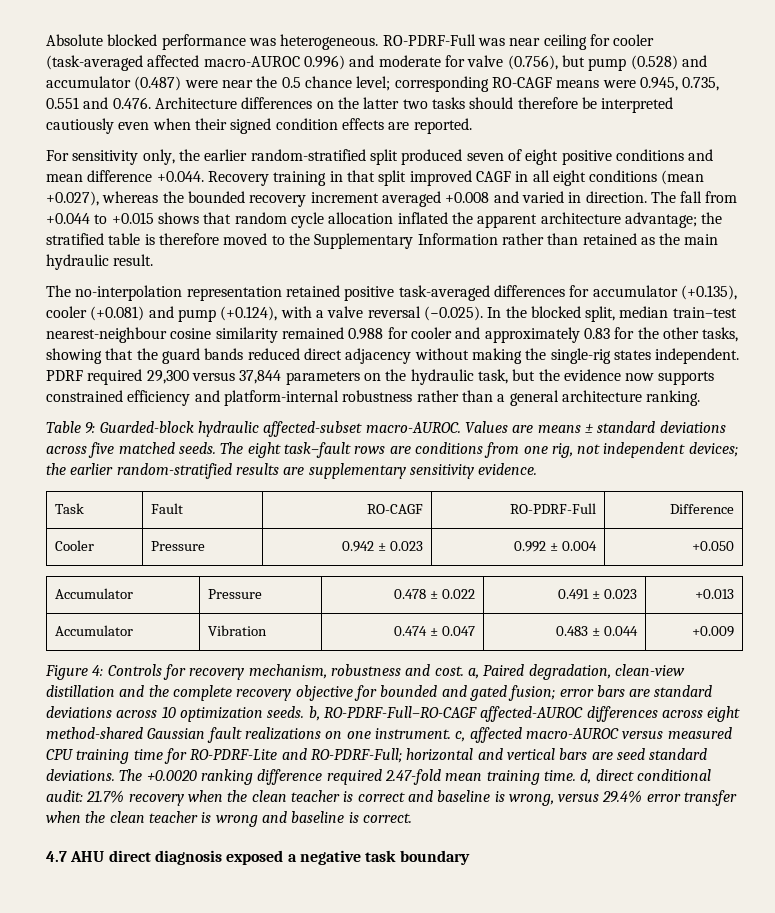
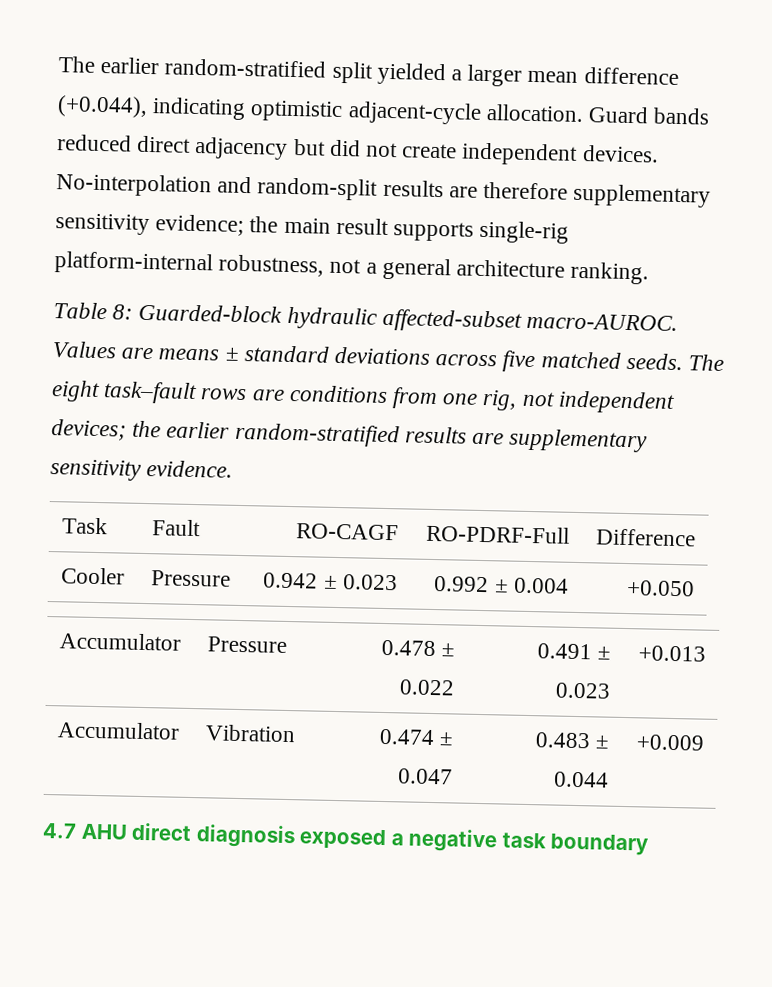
- Absolute blocked performance was heterogeneous. RO-PDRF-Full was near ceiling for cooler (task-averaged affected macro-AUROC 0.996) and moderate for valve (0.756), but pump (0.528) and accumulator (0.487) were near the 0.5 chance level; corresponding RO-CAGF means were 0.945, 0.735, 0.551 and 0.476. Architecture differences on the latter two tasks should therefore be interpreted cautiously even when their signed condition effects are reported.
- For sensitivity only, the earlier random-stratified split produced seven of eight positive conditions and mean difference +0.044. Recovery training in that split improved CAGF in all eight conditions (mean +0.027), whereas the bounded recovery increment averaged +0.008 and varied in direction. The fall from +0.044 to +0.015 shows that random cycle allocation inflated the apparent architecture advantage; the stratified table is therefore moved to the Supplementary Information rather than retained as the main hydraulic result.
- The no-interpolation representation retained positive task-averaged differences for accumulator (+0.135), cooler (+0.081) and pump (+0.124), with a valve reversal (−0.025). In the blocked split, median train–test nearest-neighbour cosine similarity remained 0.988 for cooler and approximately 0.83 for the other tasks, showing that the guard bands reduced direct adjacency without making the single-rig states independent. PDRF required 29,300 versus 37,844 parameters on the hydraulic task, but the evidence now supports constrained efficiency and platform-internal robustness rather than a general architecture ranking.
+ The earlier random-stratified split yielded a larger mean difference (+0.044), indicating optimistic adjacent-cycle allocation. Guard bands reduced direct adjacency but did not create independent devices. No-interpolation and random-split results are therefore supplementary sensitivity evidence; the main result supports single-rig platform-internal robustness, not a general architecture ranking.
- Table 9: Guarded-block hydraulic affected-subset macro-AUROC.
+ Table 8: Guarded-block hydraulic affected-subset macro-AUROC.
- Figure 4: Controls for recovery mechanism, robustness and cost. a, Paired degradation, clean-view distillation and the complete recovery objective for bounded and gated fusion; error bars are standard deviations across 10 optimization seeds. b, RO-PDRF-Full–RO-CAGF affected-AUROC differences across eight method-shared Gaussian fault realizations on one instrument. c, affected macro-AUROC versus measured CPU training time for RO-PDRF-Lite and RO-PDRF-Full; horizontal and vertical bars are seed standard deviations. The +0.0020 ranking difference required 2.47-fold mean training time. d, direct conditional audit: 21.7% recovery when the clean teacher is correct and baseline is wrong, versus 29.4% error transfer when the clean teacher is wrong and baseline is correct.

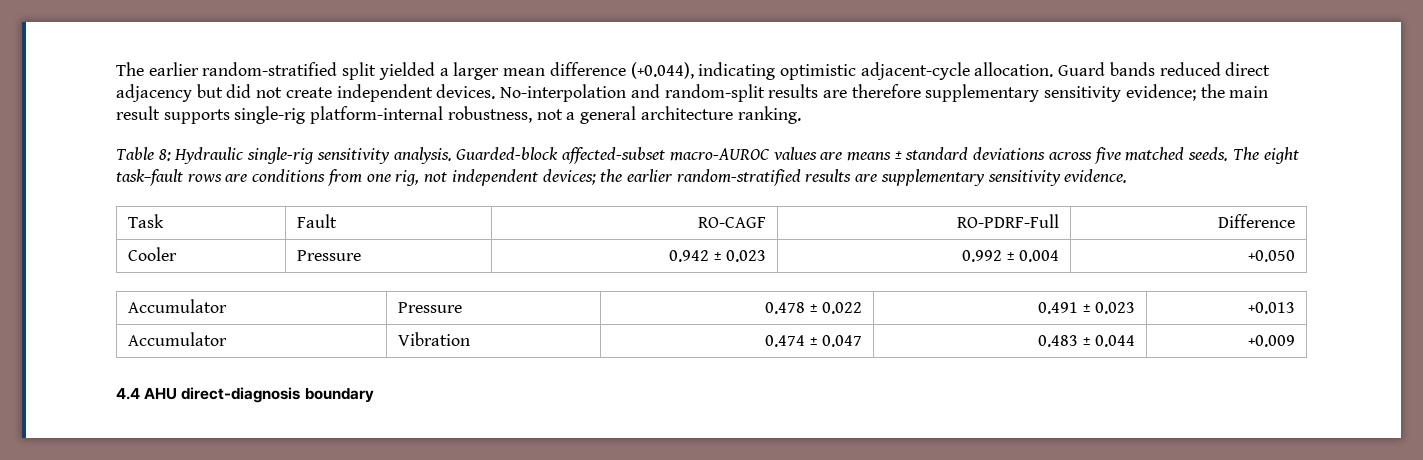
- Table 8: Guarded-block hydraulic affected-subset macro-AUROC. Values are means ± standard deviations across five matched seeds.
+ Table 8: Hydraulic single-rig sensitivity analysis. Guarded-block affected-subset macro-AUROC values are means ± standard deviations across five matched seeds.
- 4.7 AHU direct diagnosis exposed a negative task boundary
+ 4.4 AHU direct-diagnosis boundary

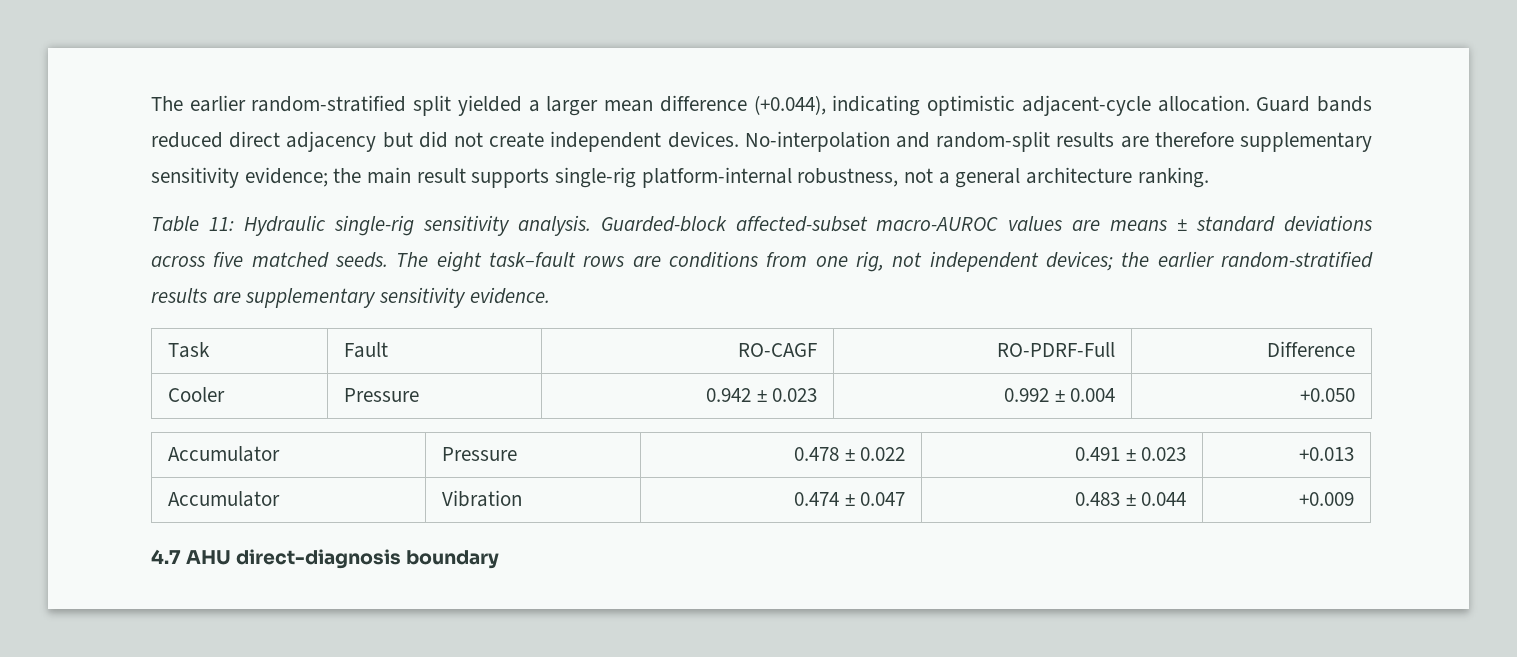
- Table 8: Hydraulic single-rig sensitivity analysis.
+ Table 11: Hydraulic single-rig sensitivity analysis.
- 4.4 AHU direct-diagnosis boundary
+ 4.7 AHU direct-diagnosis boundary

